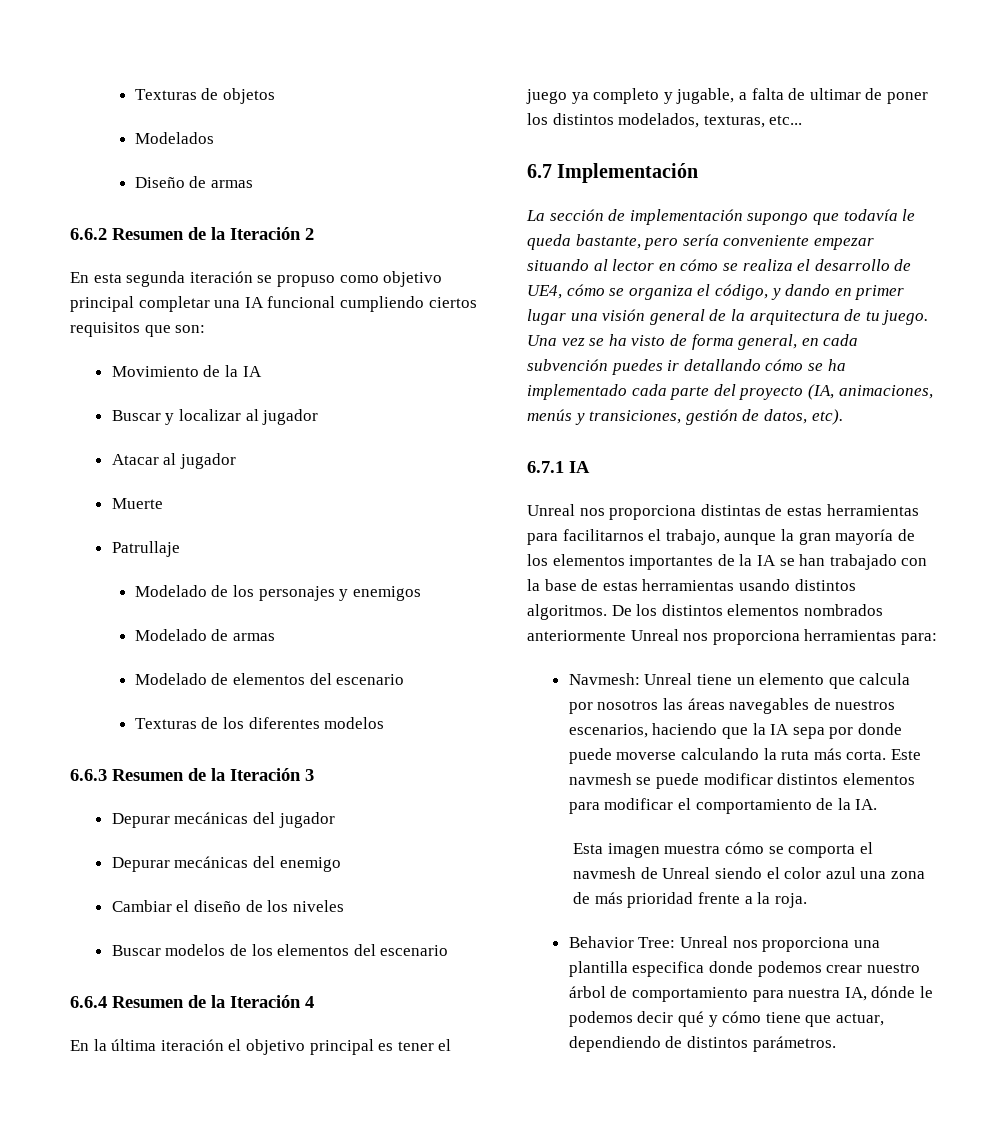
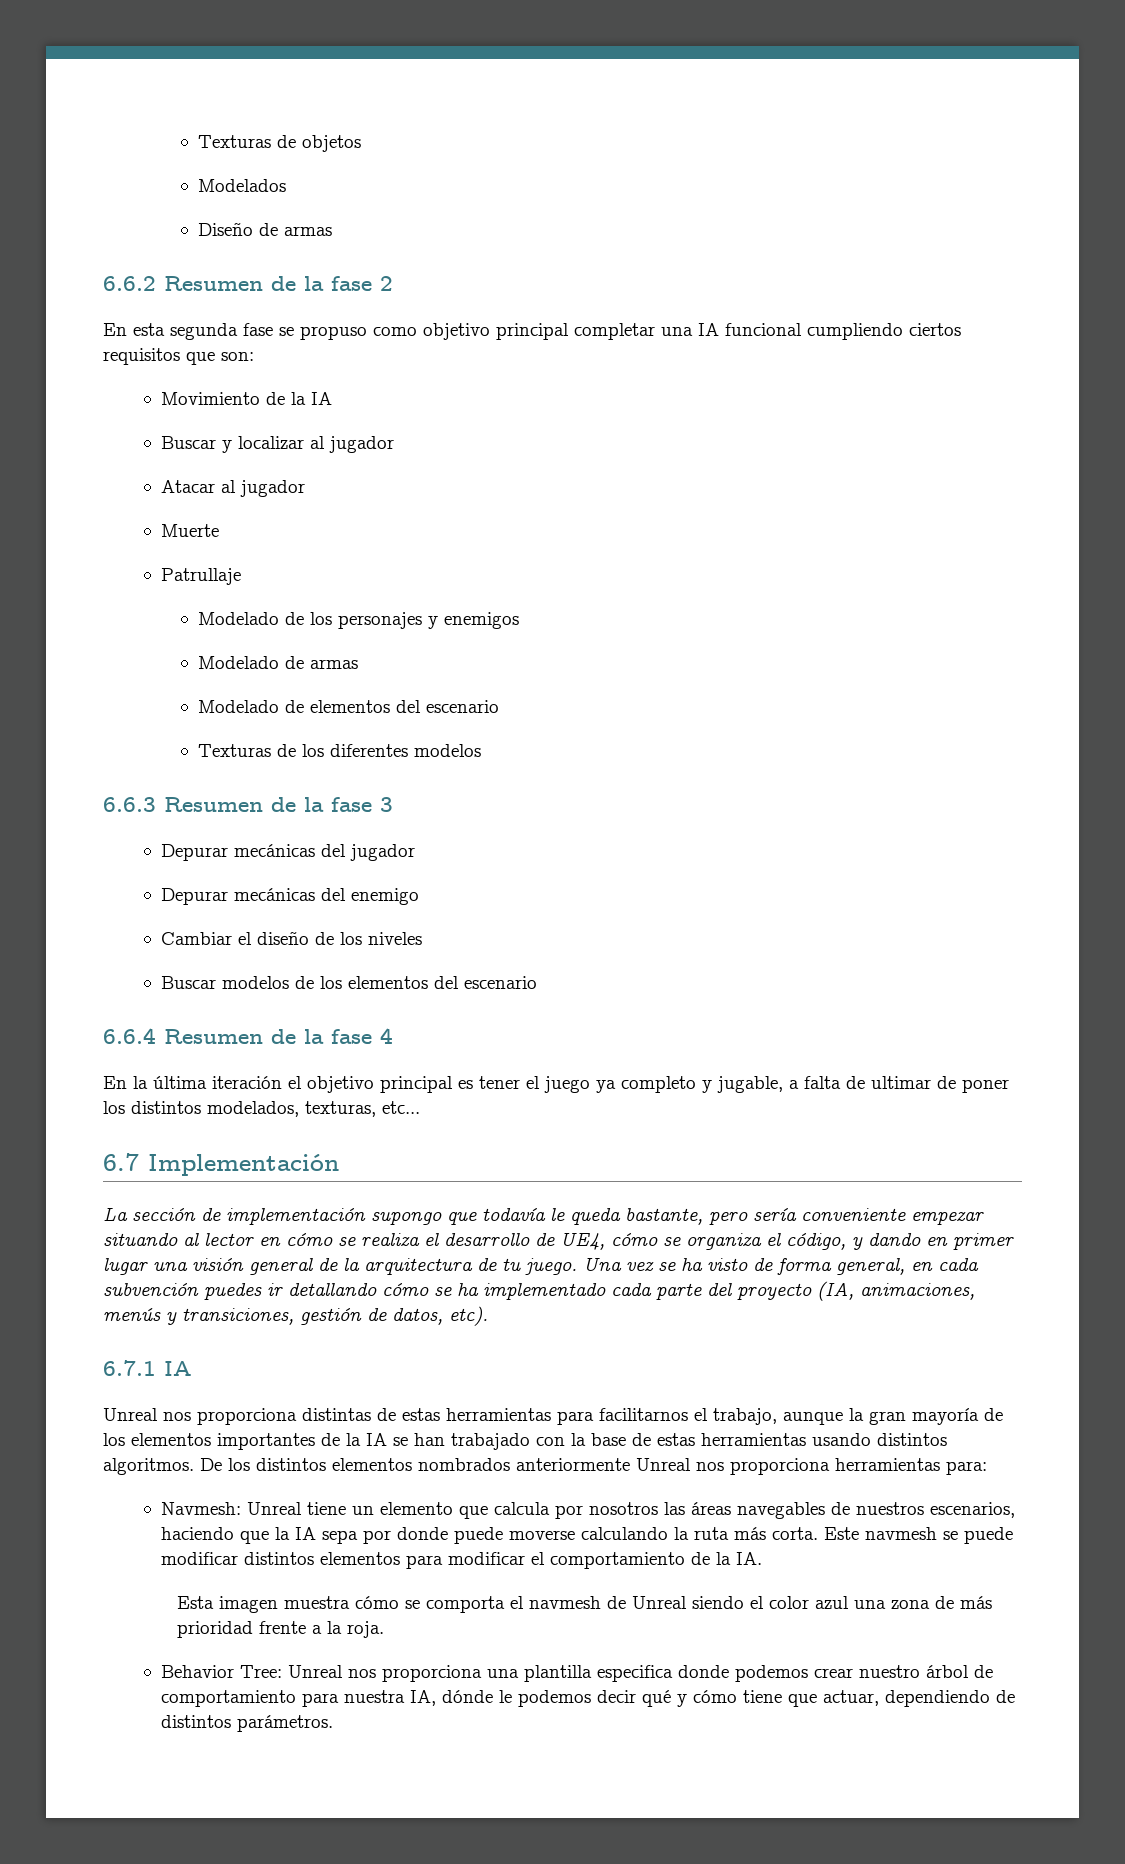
- 6.6.2 Resumen de la Iteración 2
+ 6.6.2 Resumen de la fase 2
- En esta segunda iteración se propuso como objetivo principal completar una IA funcional cumpliendo ciertos requisitos que son:
+ En esta segunda fase se propuso como objetivo principal completar una IA funcional cumpliendo ciertos requisitos que son:
- 6.6.3 Resumen de la Iteración 3
+ 6.6.3 Resumen de la fase 3
- 6.6.4 Resumen de la Iteración 4
+ 6.6.4 Resumen de la fase 4

